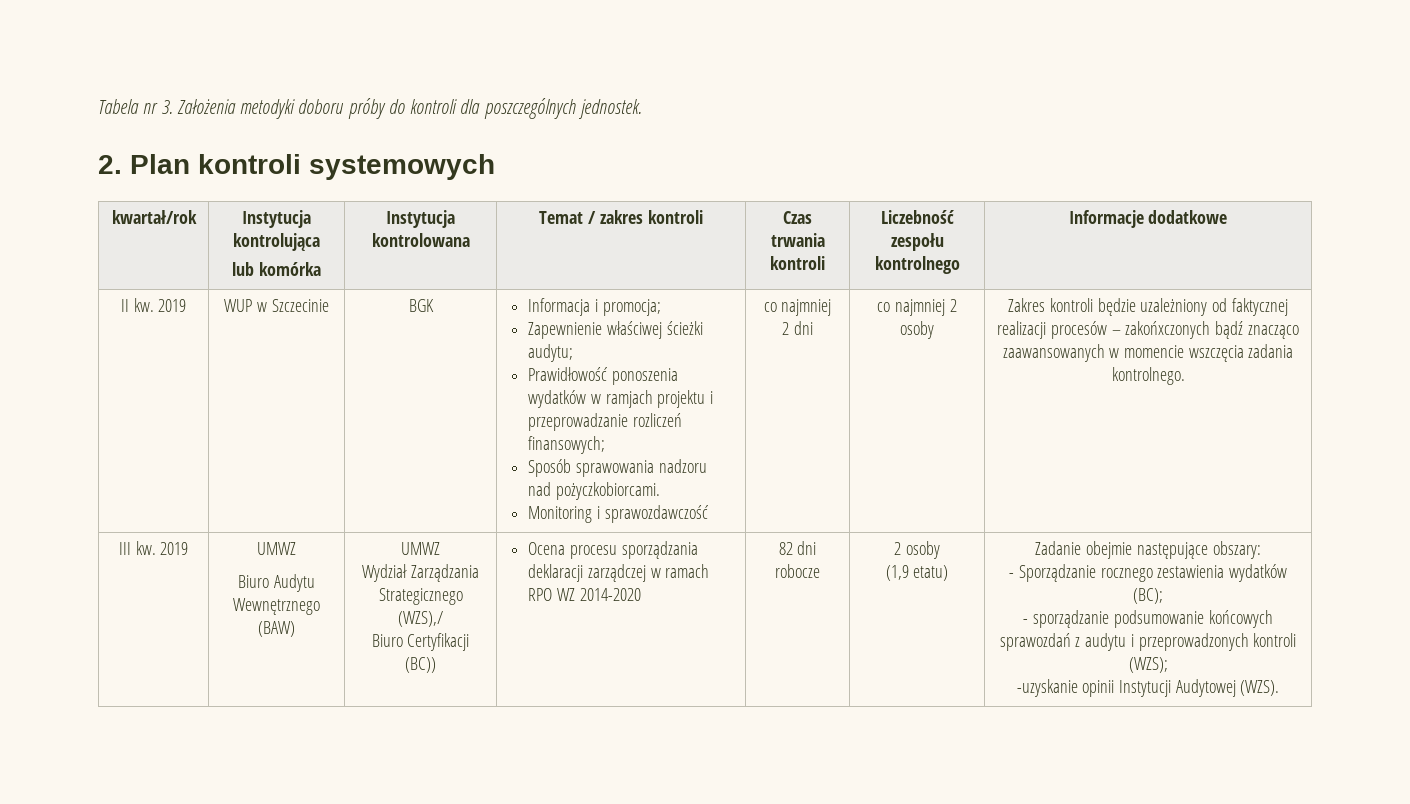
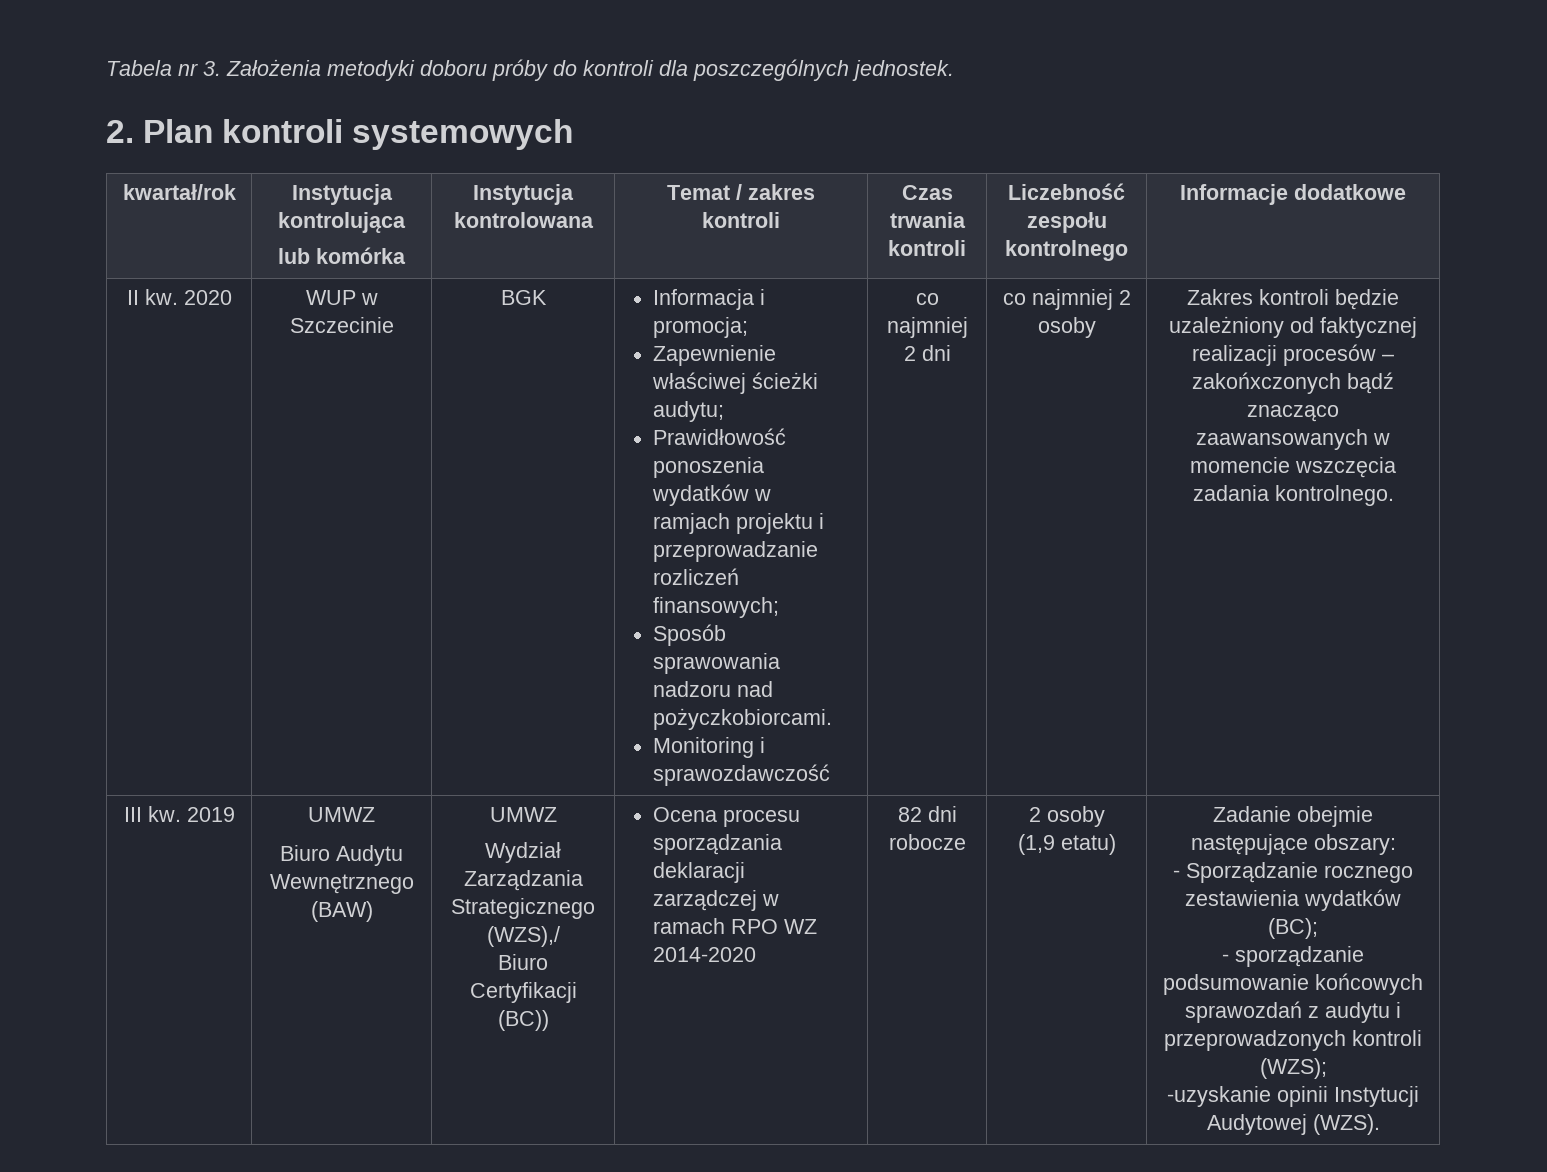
- II kw. 2019
+ II kw. 2020

